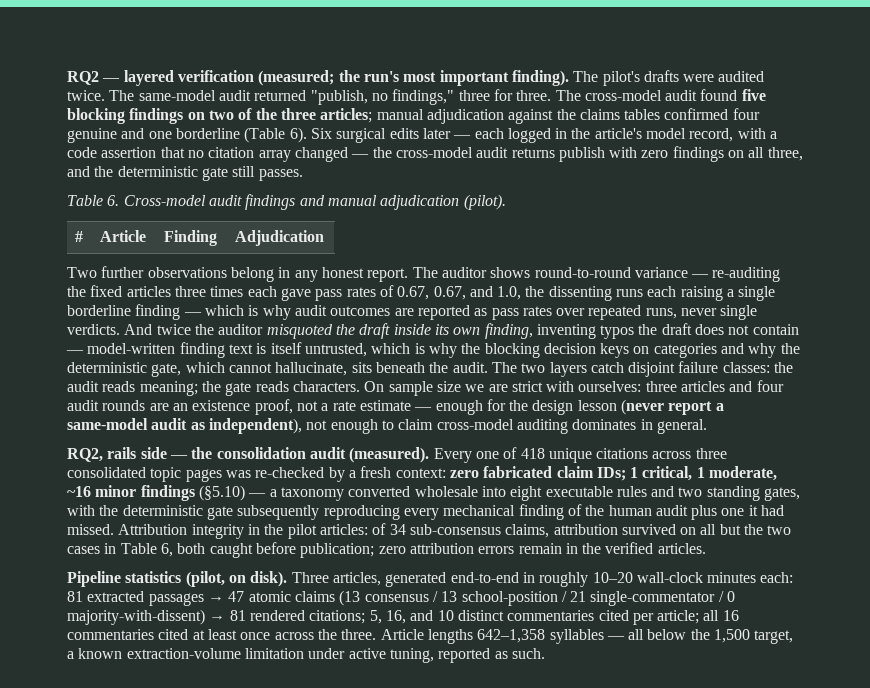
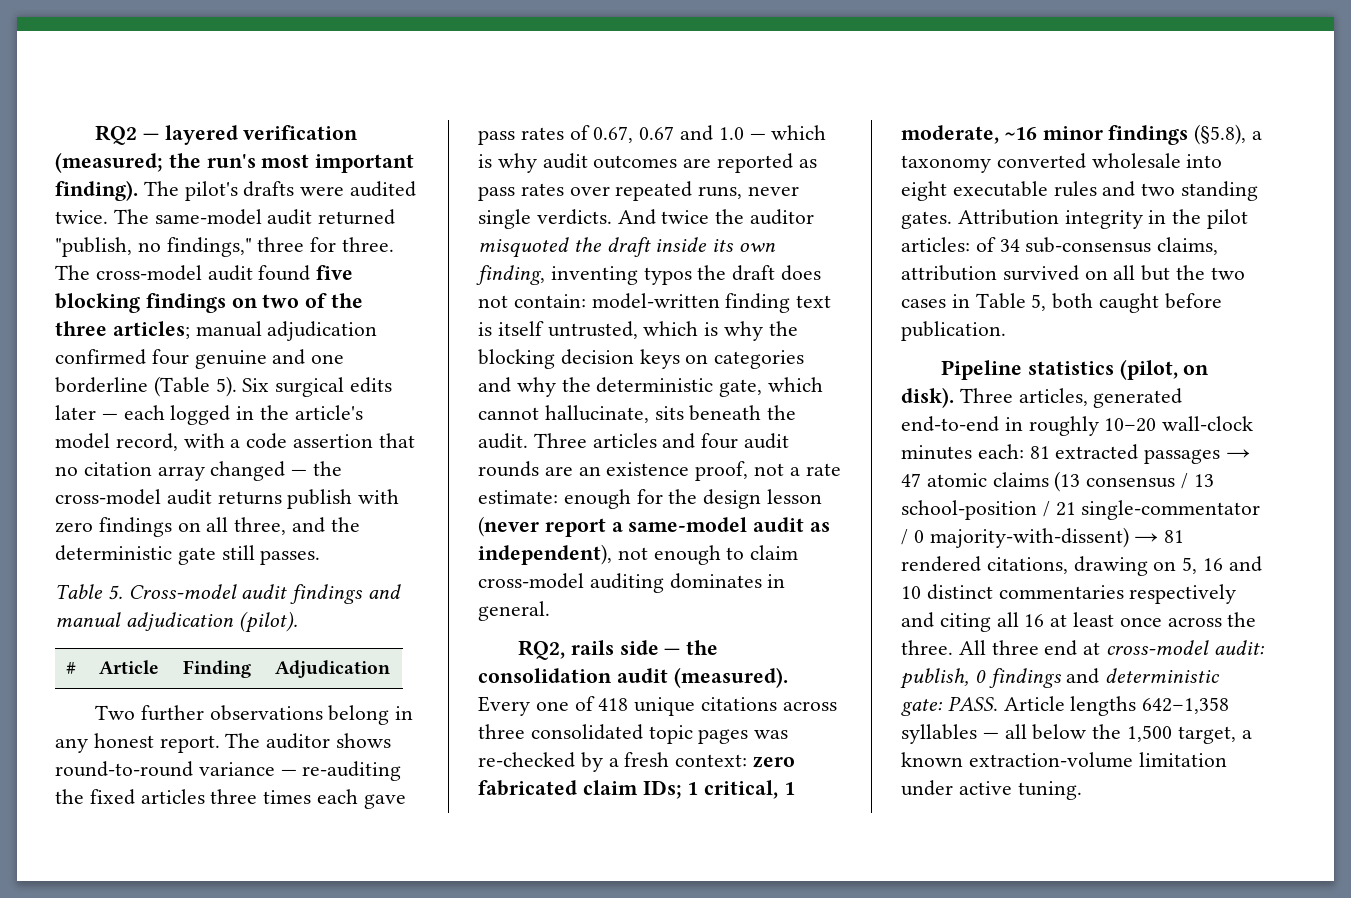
- The cross-model audit found five blocking findings on two of the three articles; manual adjudication against the claims tables confirmed four genuine and one borderline (Table 6).
+ The cross-model audit found five blocking findings on two of the three articles; manual adjudication confirmed four genuine and one borderline (Table 5).
- Table 6. Cross-model audit findings and manual adjudication (pilot).
+ Table 5. Cross-model audit findings and manual adjudication (pilot).
- The auditor shows round-to-round variance — re-auditing the fixed articles three times each gave pass rates of 0.67, 0.67, and 1.0, the dissenting runs each raising a single borderline finding — which is why audit outcomes are reported as pass rates over repeated runs, never single verdicts.
+ The auditor shows round-to-round variance — re-auditing the fixed articles three times each gave pass rates of 0.67, 0.67 and 1.0 — which is why audit outcomes are reported as pass rates over repeated runs, never single verdicts.
- And twice the auditor misquoted the draft inside its own finding, inventing typos the draft does not contain — model-written finding text is itself untrusted, which is why the blocking decision keys on categories and why the deterministic gate, which cannot hallucinate, sits beneath the audit.
+ And twice the auditor misquoted the draft inside its own finding, inventing typos the draft does not contain: model-written finding text is itself untrusted, which is why the blocking decision keys on categories and why the deterministic gate, which cannot hallucinate, sits beneath the audit.
- The two layers catch disjoint failure classes: the audit reads meaning; the gate reads characters. On sample size we are strict with ourselves: three articles and four audit rounds are an existence proof, not a rate estimate — enough for the design lesson (never report a same-model audit as independent), not enough to claim cross-model auditing dominates in general.
+ Three articles and four audit rounds are an existence proof, not a rate estimate: enough for the design lesson (never report a same-model audit as independent), not enough to claim cross-model auditing dominates in general.
- Every one of 418 unique citations across three consolidated topic pages was re-checked by a fresh context: zero fabricated claim IDs; 1 critical, 1 moderate, ~16 minor findings (§5.10) — a taxonomy converted wholesale into eight executable rules and two standing gates, with the deterministic gate subsequently reproducing every mechanical finding of the human audit plus one it had missed.
+ Every one of 418 unique citations across three consolidated topic pages was re-checked by a fresh context: zero fabricated claim IDs; 1 critical, 1 moderate, ~16 minor findings (§5.8), a taxonomy converted wholesale into eight executable rules and two standing gates.
- Attribution integrity in the pilot articles: of 34 sub-consensus claims, attribution survived on all but the two cases in Table 6, both caught before publication; zero attribution errors remain in the verified articles.
+ Attribution integrity in the pilot articles: of 34 sub-consensus claims, attribution survived on all but the two cases in Table 5, both caught before publication.
- Three articles, generated end-to-end in roughly 10–20 wall-clock minutes each: 81 extracted passages → 47 atomic claims (13 consensus / 13 school-position / 21 single-commentator / 0 majority-with-dissent) → 81 rendered citations; 5, 16, and 10 distinct commentaries cited per article; all 16 commentaries cited at least once across the three.
+ Three articles, generated end-to-end in roughly 10–20 wall-clock minutes each: 81 extracted passages → 47 atomic claims (13 consensus / 13 school-position / 21 single-commentator / 0 majority-with-dissent) → 81 rendered citations, drawing on 5, 16 and 10 distinct commentaries respectively and citing all 16 at least once across the three.
+ All three end at cross-model audit: publish, 0 findings and deterministic gate: PASS.
- Article lengths 642–1,358 syllables — all below the 1,500 target, a known extraction-volume limitation under active tuning, reported as such.
+ Article lengths 642–1,358 syllables — all below the 1,500 target, a known extraction-volume limitation under active tuning.

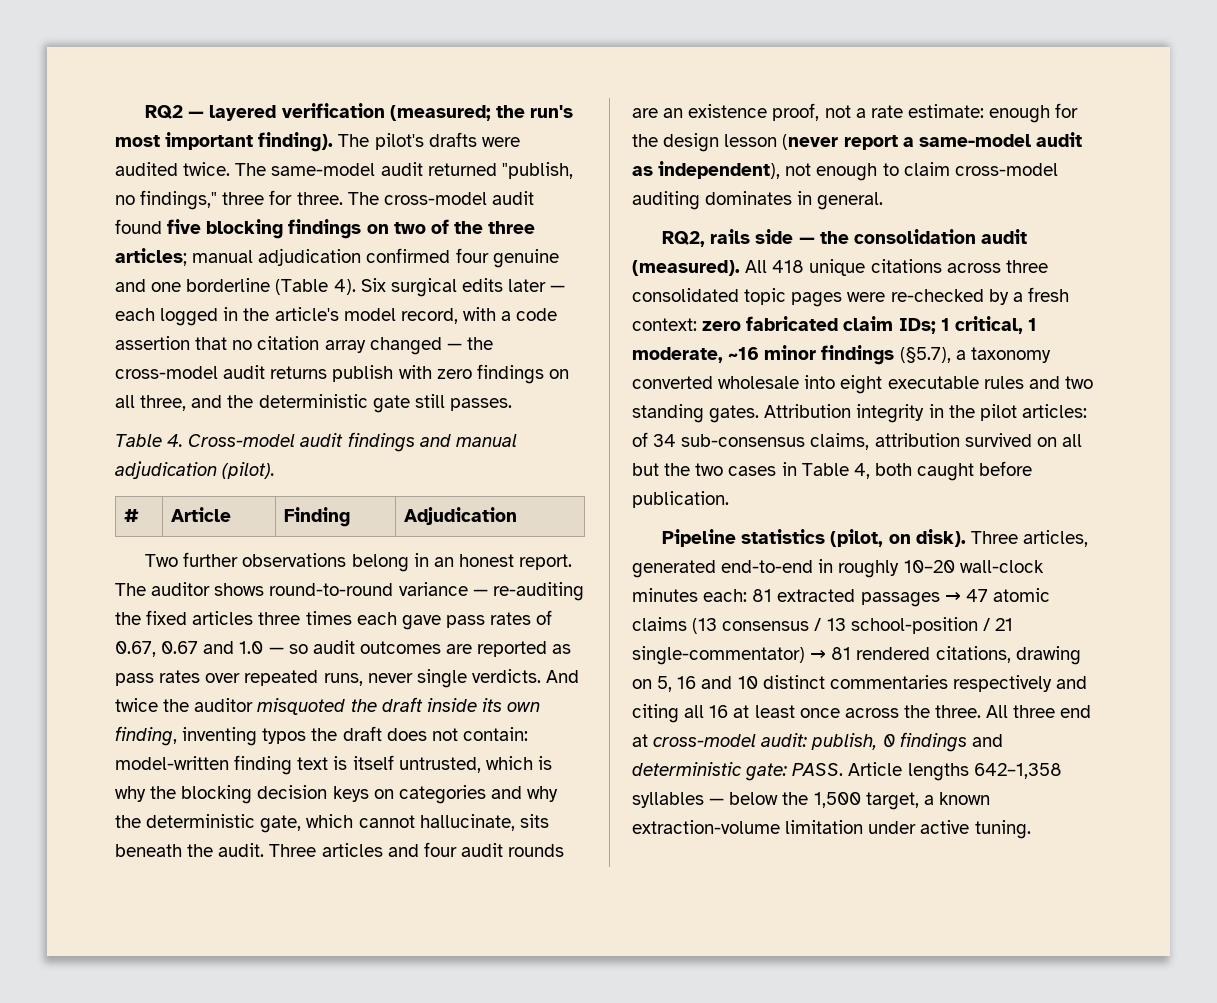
- The cross-model audit found five blocking findings on two of the three articles; manual adjudication confirmed four genuine and one borderline (Table 5).
+ The cross-model audit found five blocking findings on two of the three articles; manual adjudication confirmed four genuine and one borderline (Table 4).
- Table 5. Cross-model audit findings and manual adjudication (pilot).
+ Table 4. Cross-model audit findings and manual adjudication (pilot).
- Two further observations belong in any honest report.
+ Two further observations belong in an honest report.
- The auditor shows round-to-round variance — re-auditing the fixed articles three times each gave pass rates of 0.67, 0.67 and 1.0 — which is why audit outcomes are reported as pass rates over repeated runs, never single verdicts.
+ The auditor shows round-to-round variance — re-auditing the fixed articles three times each gave pass rates of 0.67, 0.67 and 1.0 — so audit outcomes are reported as pass rates over repeated runs, never single verdicts.
- Every one of 418 unique citations across three consolidated topic pages was re-checked by a fresh context: zero fabricated claim IDs; 1 critical, 1 moderate, ~16 minor findings (§5.8), a taxonomy converted wholesale into eight executable rules and two standing gates.
+ All 418 unique citations across three consolidated topic pages were re-checked by a fresh context: zero fabricated claim IDs; 1 critical, 1 moderate, ~16 minor findings (§5.7), a taxonomy converted wholesale into eight executable rules and two standing gates.
- Attribution integrity in the pilot articles: of 34 sub-consensus claims, attribution survived on all but the two cases in Table 5, both caught before publication.
+ Attribution integrity in the pilot articles: of 34 sub-consensus claims, attribution survived on all but the two cases in Table 4, both caught before publication.
- Three articles, generated end-to-end in roughly 10–20 wall-clock minutes each: 81 extracted passages → 47 atomic claims (13 consensus / 13 school-position / 21 single-commentator / 0 majority-with-dissent) → 81 rendered citations, drawing on 5, 16 and 10 distinct commentaries respectively and citing all 16 at least once across the three.
+ Three articles, generated end-to-end in roughly 10–20 wall-clock minutes each: 81 extracted passages → 47 atomic claims (13 consensus / 13 school-position / 21 single-commentator) → 81 rendered citations, drawing on 5, 16 and 10 distinct commentaries respectively and citing all 16 at least once across the three.
- Article lengths 642–1,358 syllables — all below the 1,500 target, a known extraction-volume limitation under active tuning.
+ Article lengths 642–1,358 syllables — below the 1,500 target, a known extraction-volume limitation under active tuning.

